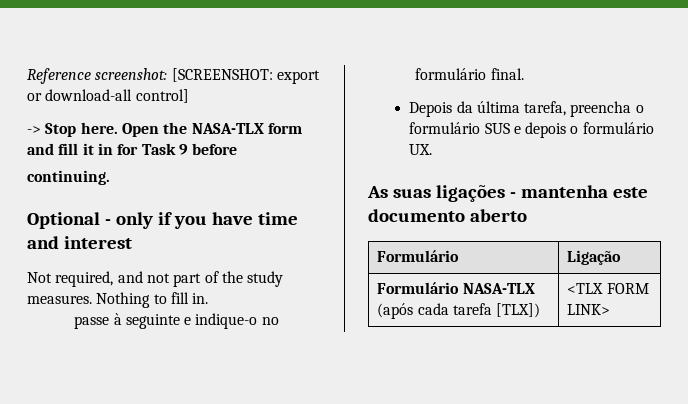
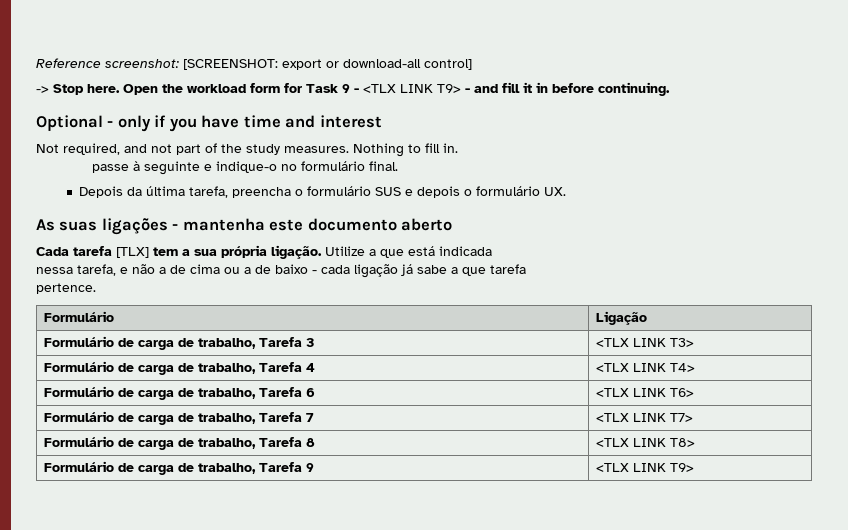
- Open the NASA-TLX form and fill it in for Task 9 before
- continuing.
+ Open the workload form for Task 9 - <TLX LINK T9> - and fill it in before continuing.
+ Cada tarefa [TLX] tem a sua própria ligação. Utilize a que está indicada
+ nessa tarefa, e não a de cima ou a de baixo - cada ligação já sabe a que tarefa
+ pertence.
  Formulário | Ligação
- Formulário NASA-TLX (após cada tarefa [TLX]) | <TLX FORM LINK>
+ Formulário de carga de trabalho, Tarefa 3 | <TLX LINK T3>
+ Formulário de carga de trabalho, Tarefa 4 | <TLX LINK T4>
+ Formulário de carga de trabalho, Tarefa 6 | <TLX LINK T6>
+ Formulário de carga de trabalho, Tarefa 7 | <TLX LINK T7>
+ Formulário de carga de trabalho, Tarefa 8 | <TLX LINK T8>
+ Formulário de carga de trabalho, Tarefa 9 | <TLX LINK T9>

